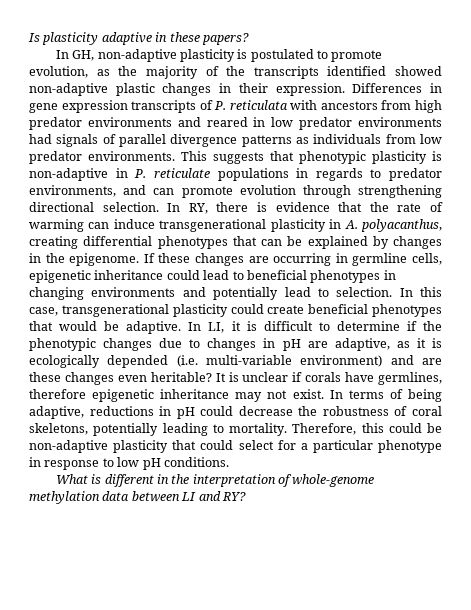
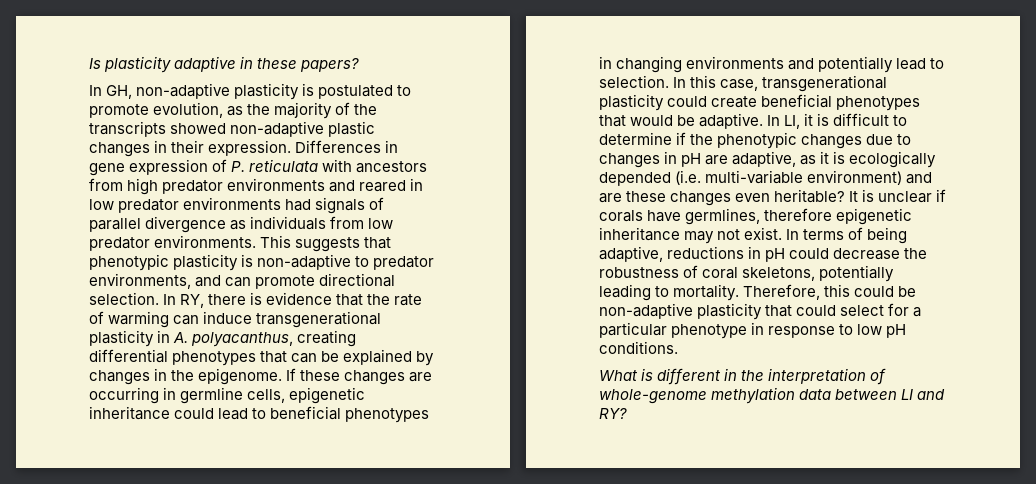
- In GH, non-adaptive plasticity is postulated to promote evolution, as the majority of the transcripts identified showed non-adaptive plastic changes in their expression.
+ In GH, non-adaptive plasticity is postulated to promote evolution, as the majority of the transcripts showed non-adaptive plastic changes in their expression.
- Differences in gene expression transcripts of P. reticulata with ancestors from high predator environments and reared in low predator environments had signals of parallel divergence patterns as individuals from low predator environments.
+ Differences in gene expression of P. reticulata with ancestors from high predator environments and reared in low predator environments had signals of parallel divergence as individuals from low predator environments.
- This suggests that phenotypic plasticity is non-adaptive in P. reticulate populations in regards to predator environments, and can promote evolution through strengthening directional selection.
+ This suggests that phenotypic plasticity is non-adaptive to predator environments, and can promote directional selection.

